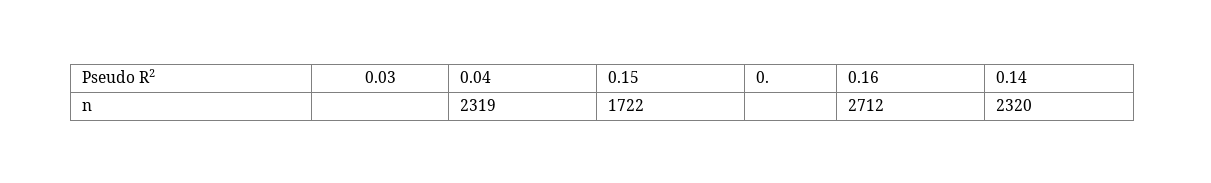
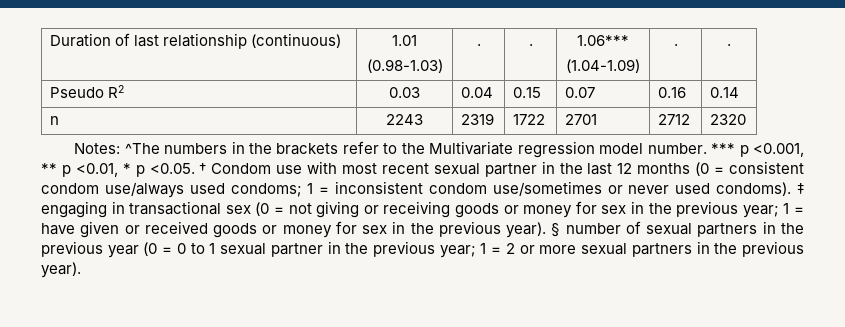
+ Duration of last relationship (continuous) | 1.01
+ (0.98-1.03) | . | . | 1.06***
+ (1.04-1.09) | . | .
- Pseudo R2 | 0.03 | 0.04 | 0.15 | 0. | 0.16 | 0.14
+ Pseudo R2 | 0.03 | 0.04 | 0.15 | 0.07 | 0.16 | 0.14
- n | | 2319 | 1722 | | 2712 | 2320
+ n | 2243 | 2319 | 1722 | 2701 | 2712 | 2320
+ Notes: ^The numbers in the brackets refer to the Multivariate regression model number. *** p <0.001, ** p <0.01, * p <0.05. † Condom use with most recent sexual partner in the last 12 months (0 = consistent condom use/always used condoms; 1 = inconsistent condom use/sometimes or never used condoms). ‡ engaging in transactional sex (0 = not giving or receiving goods or money for sex in the previous year; 1 = have given or received goods or money for sex in the previous year). § number of sexual partners in the previous year (0 = 0 to 1 sexual partner in the previous year; 1 = 2 or more sexual partners in the previous year).

